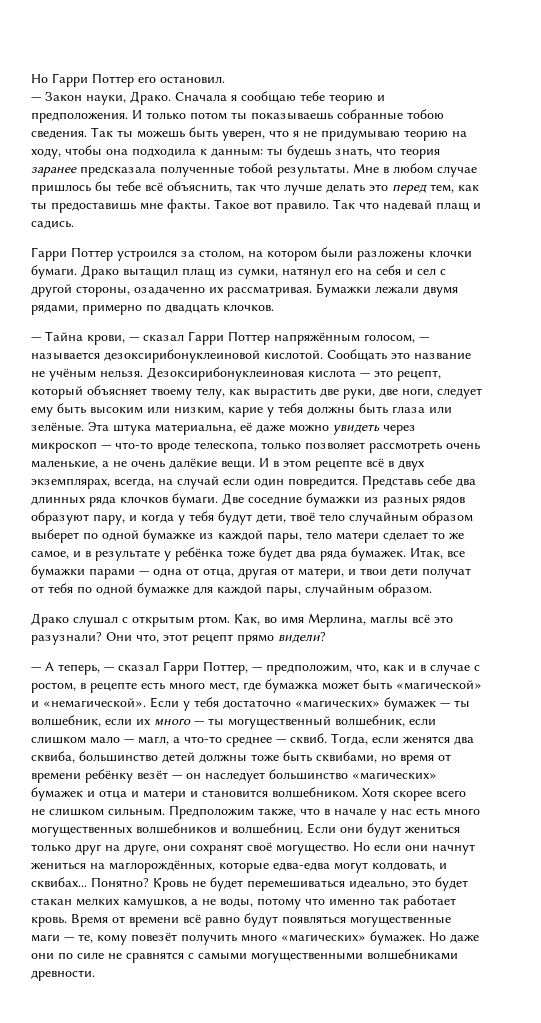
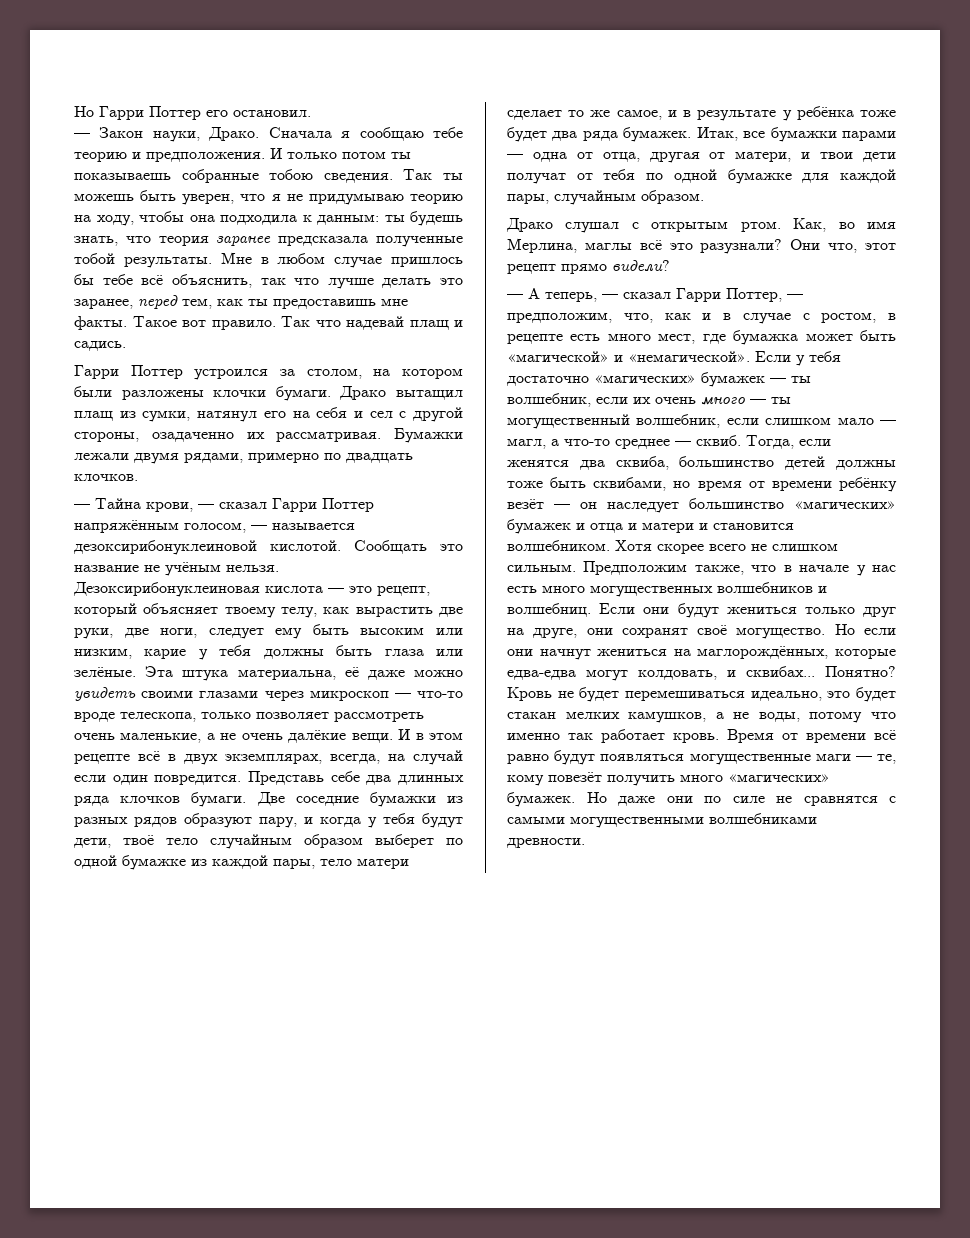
- Мне в любом случае пришлось бы тебе всё объяснить, так что лучше делать это перед тем, как ты предоставишь мне факты.
+ Мне в любом случае пришлось бы тебе всё объяснить, так что лучше делать это заранее, перед тем, как ты предоставишь мне факты.
- Эта штука материальна, её даже можно увидеть через микроскоп — что-то вроде телескопа, только позволяет рассмотреть очень маленькие, а не очень далёкие вещи.
+ Эта штука материальна, её даже можно увидеть своими глазами через микроскоп — что-то вроде телескопа, только позволяет рассмотреть очень маленькие, а не очень далёкие вещи.
- Если у тебя достаточно «магических» бумажек — ты волшебник, если их много — ты могущественный волшебник, если слишком мало — магл, а что-то среднее — сквиб.
+ Если у тебя достаточно «магических» бумажек — ты волшебник, если их очень много — ты могущественный волшебник, если слишком мало — магл, а что-то среднее — сквиб.

